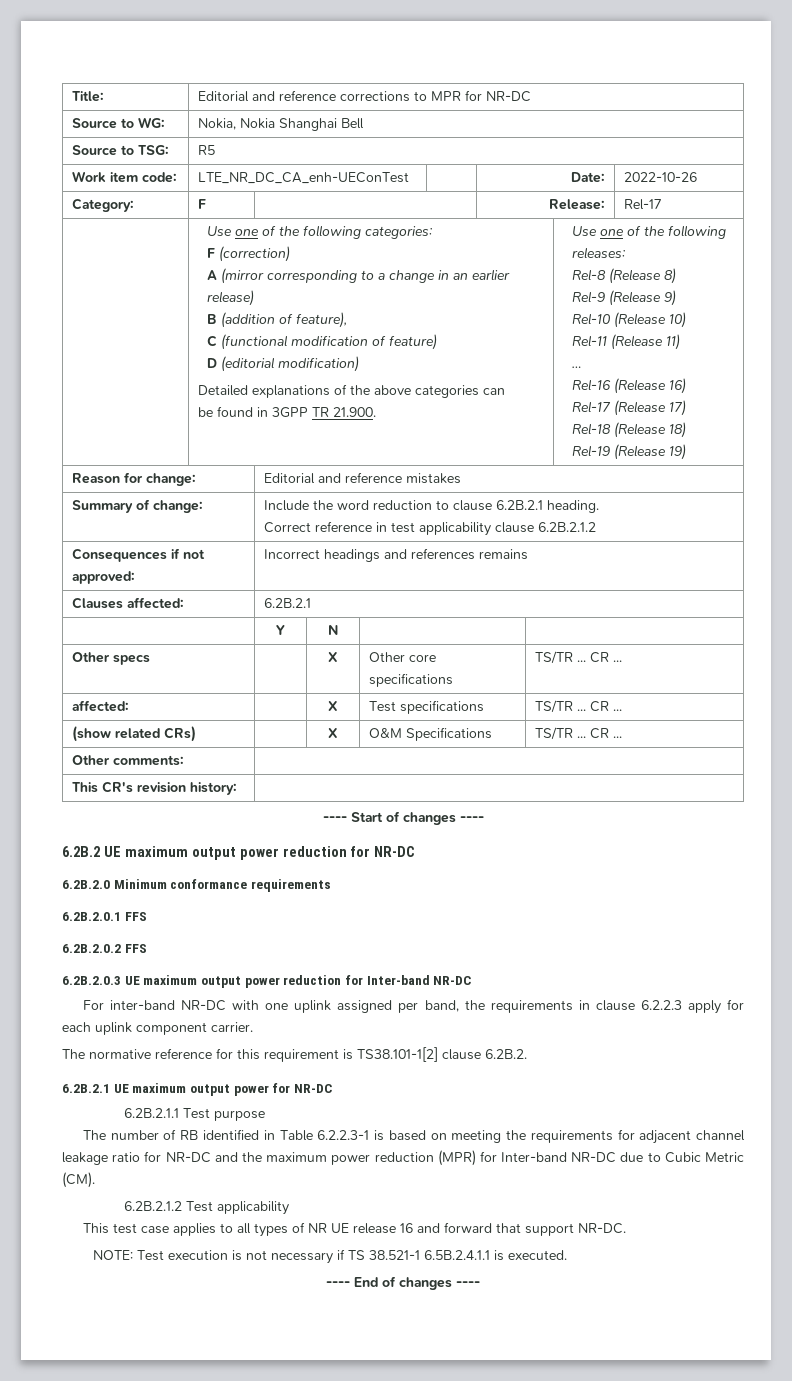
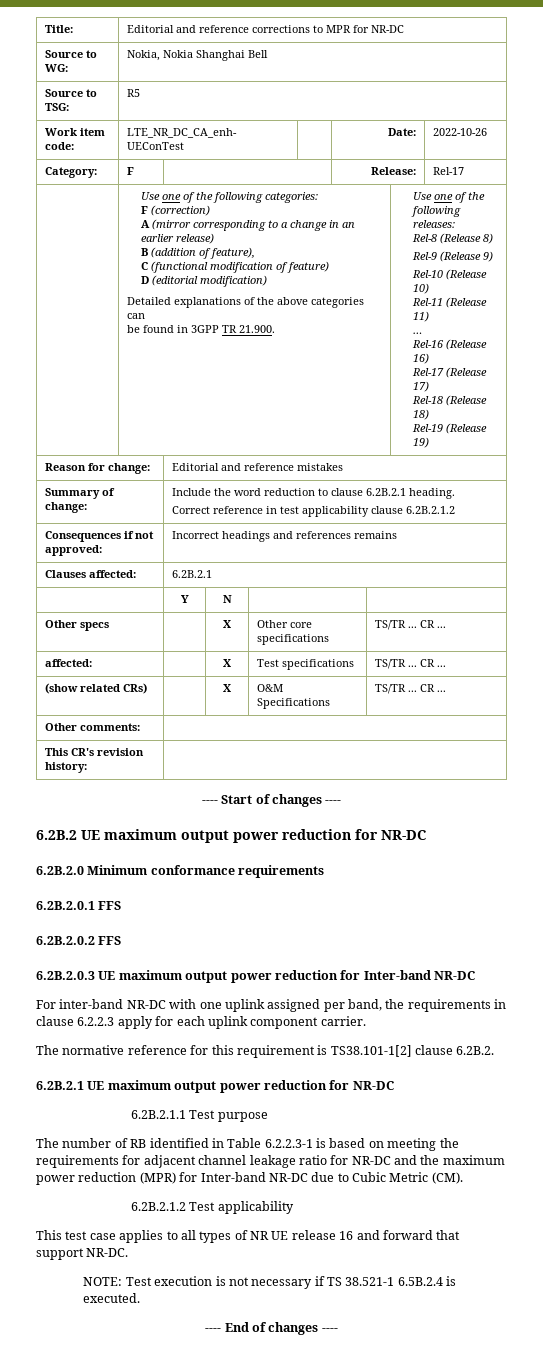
- 6.2B.2.1 UE maximum output power for NR-DC
+ 6.2B.2.1 UE maximum output power reduction for NR-DC
- NOTE: Test execution is not necessary if TS 38.521-1 6.5B.2.4.1.1 is executed.
+ NOTE: Test execution is not necessary if TS 38.521-1 6.5B.2.4 is executed.

